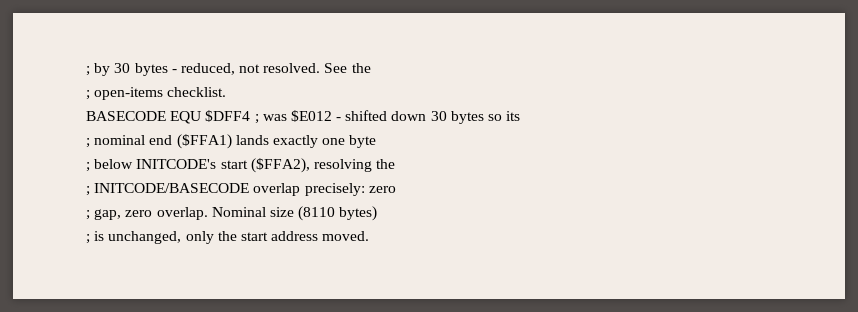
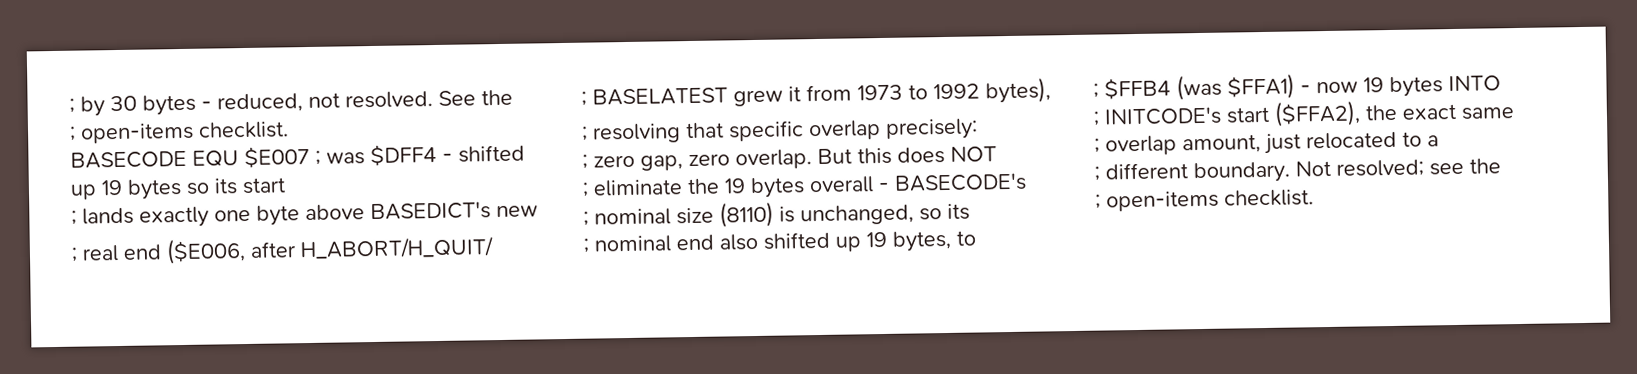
- BASECODE EQU $DFF4 ; was $E012 - shifted down 30 bytes so its
- ; nominal end ($FFA1) lands exactly one byte
- ; below INITCODE's start ($FFA2), resolving the
- ; INITCODE/BASECODE overlap precisely: zero
- ; gap, zero overlap. Nominal size (8110 bytes)
- ; is unchanged, only the start address moved.
+ BASECODE EQU $E007 ; was $DFF4 - shifted up 19 bytes so its start
+ ; lands exactly one byte above BASEDICT's new
+ ; real end ($E006, after H_ABORT/H_QUIT/
+ ; BASELATEST grew it from 1973 to 1992 bytes),
+ ; resolving that specific overlap precisely:
+ ; zero gap, zero overlap. But this does NOT
+ ; eliminate the 19 bytes overall - BASECODE's
+ ; nominal size (8110) is unchanged, so its
+ ; nominal end also shifted up 19 bytes, to
+ ; $FFB4 (was $FFA1) - now 19 bytes INTO
+ ; INITCODE's start ($FFA2), the exact same
+ ; overlap amount, just relocated to a
+ ; different boundary. Not resolved; see the
+ ; open-items checklist.

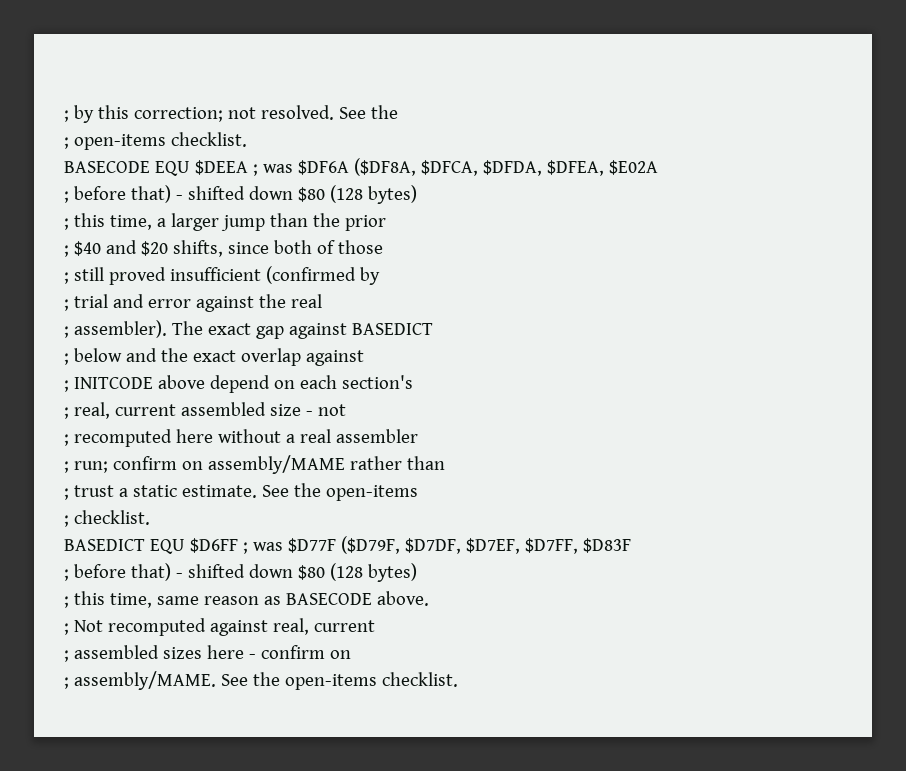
- ; by 30 bytes - reduced, not resolved.
+ ; by this correction; not resolved.
- BASECODE EQU $E007 ; was $DFF4 - shifted up 19 bytes so its start
- ; lands exactly one byte above BASEDICT's new
- ; real end ($E006, after H_ABORT/H_QUIT/
- ; BASELATEST grew it from 1973 to 1992 bytes),
- ; resolving that specific overlap precisely:
- ; zero gap, zero overlap. But this does NOT
- ; eliminate the 19 bytes overall - BASECODE's
- ; nominal size (8110) is unchanged, so its
- ; nominal end also shifted up 19 bytes, to
- ; $FFB4 (was $FFA1) - now 19 bytes INTO
- ; INITCODE's start ($FFA2), the exact same
- ; overlap amount, just relocated to a
- ; different boundary. Not resolved; see the
- ; open-items checklist.
+ BASECODE EQU $DEEA ; was $DF6A ($DF8A, $DFCA, $DFDA, $DFEA, $E02A
+ ; before that) - shifted down $80 (128 bytes)
+ ; this time, a larger jump than the prior
+ ; $40 and $20 shifts, since both of those
+ ; still proved insufficient (confirmed by
+ ; trial and error against the real
+ ; assembler). The exact gap against BASEDICT
+ ; below and the exact overlap against
+ ; INITCODE above depend on each section's
+ ; real, current assembled size - not
+ ; recomputed here without a real assembler
+ ; run; confirm on assembly/MAME rather than
+ ; trust a static estimate. See the open-items
+ ; checklist.
+ BASEDICT EQU $D6FF ; was $D77F ($D79F, $D7DF, $D7EF, $D7FF, $D83F
+ ; before that) - shifted down $80 (128 bytes)
+ ; this time, same reason as BASECODE above.
+ ; Not recomputed against real, current
+ ; assembled sizes here - confirm on
+ ; assembly/MAME. See the open-items checklist.

